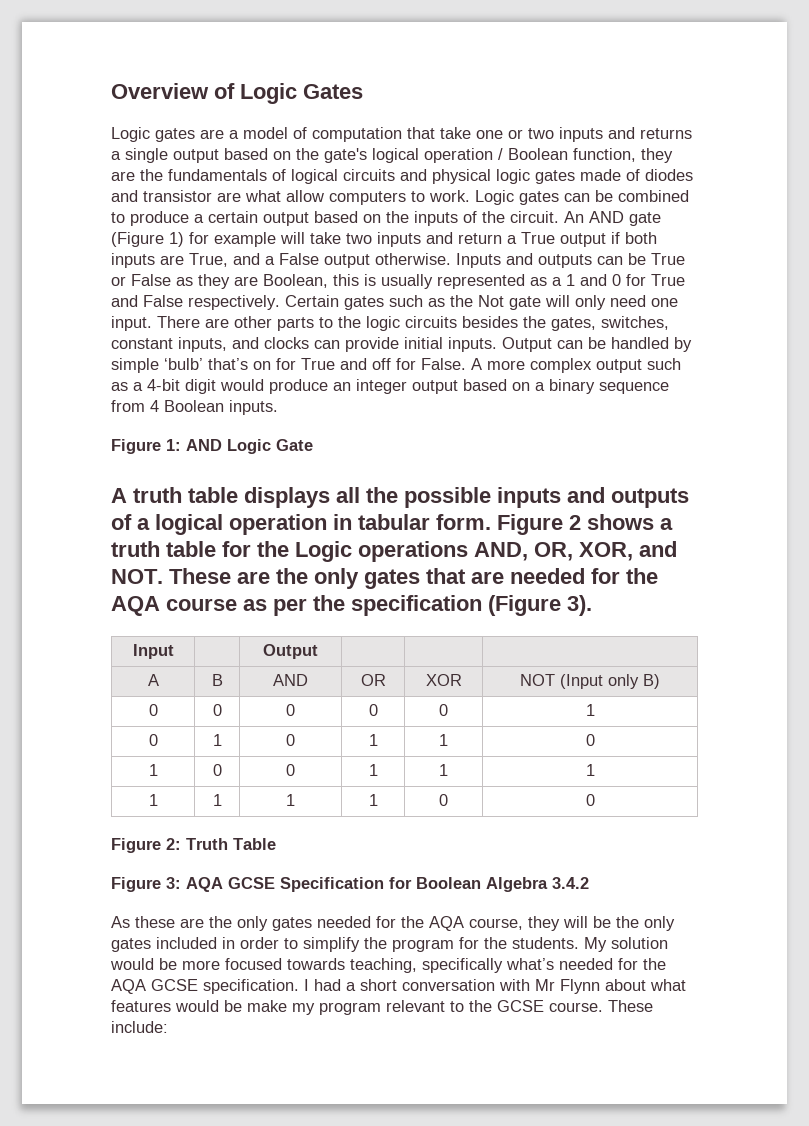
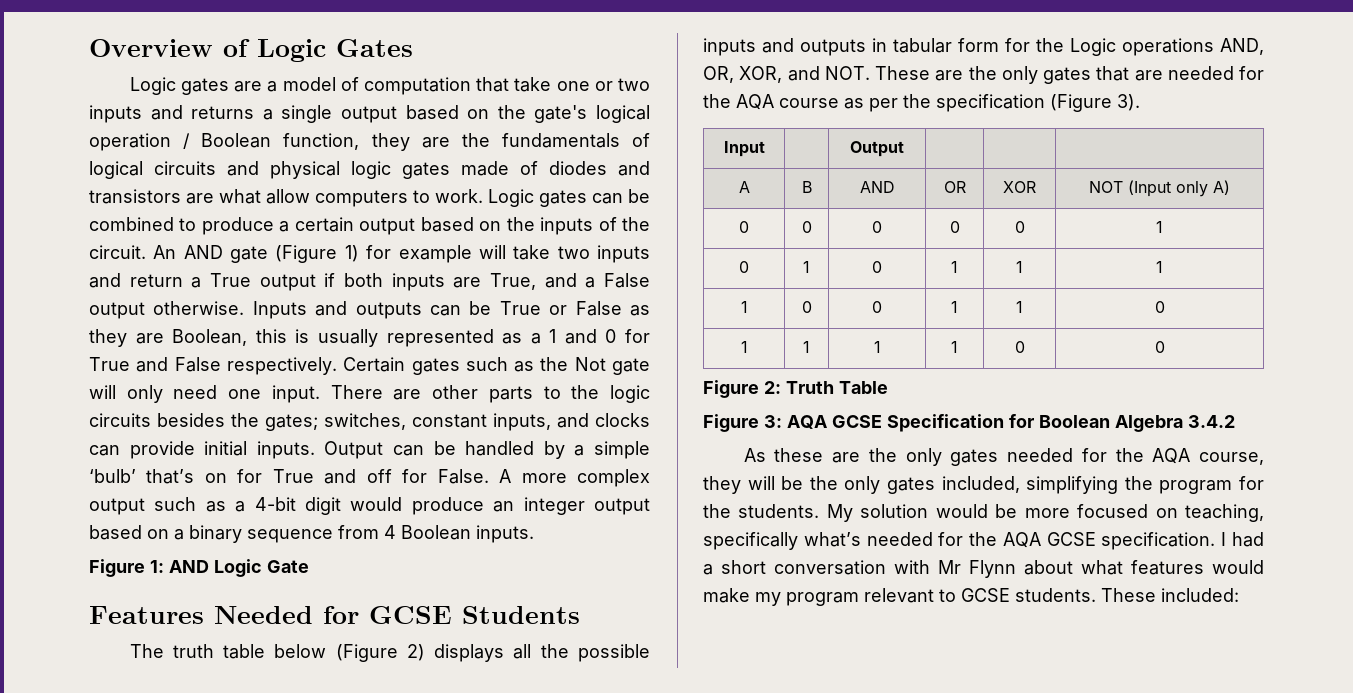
- Logic gates are a model of computation that take one or two inputs and returns a single output based on the gate's logical operation / Boolean function, they are the fundamentals of logical circuits and physical logic gates made of diodes and transistor are what allow computers to work.
+ Logic gates are a model of computation that take one or two inputs and returns a single output based on the gate's logical operation / Boolean function, they are the fundamentals of logical circuits and physical logic gates made of diodes and transistors are what allow computers to work.
- There are other parts to the logic circuits besides the gates, switches, constant inputs, and clocks can provide initial inputs.
+ There are other parts to the logic circuits besides the gates; switches, constant inputs, and clocks can provide initial inputs.
- Output can be handled by simple ‘bulb’ that’s on for True and off for False.
+ Output can be handled by a simple ‘bulb’ that’s on for True and off for False.
- A truth table displays all the possible inputs and outputs of a logical operation in tabular form. Figure 2 shows a truth table for the Logic operations AND, OR, XOR, and NOT. These are the only gates that are needed for the AQA course as per the specification (Figure 3).
+ Features Needed for GCSE Students
+ The truth table below (Figure 2) displays all the possible inputs and outputs in tabular form for the Logic operations AND, OR, XOR, and NOT. These are the only gates that are needed for the AQA course as per the specification (Figure 3).
- A | B | AND | OR | XOR | NOT (Input only B)
+ A | B | AND | OR | XOR | NOT (Input only A)
- 0 | 1 | 0 | 1 | 1 | 0
+ 0 | 1 | 0 | 1 | 1 | 1
- 1 | 0 | 0 | 1 | 1 | 1
+ 1 | 0 | 0 | 1 | 1 | 0
- As these are the only gates needed for the AQA course, they will be the only gates included in order to simplify the program for the students.
+ As these are the only gates needed for the AQA course, they will be the only gates included, simplifying the program for the students.
- My solution would be more focused towards teaching, specifically what’s needed for the AQA GCSE specification.
+ My solution would be more focused on teaching, specifically what’s needed for the AQA GCSE specification.
- I had a short conversation with Mr Flynn about what features would be make my program relevant to the GCSE course. These include:
+ I had a short conversation with Mr Flynn about what features would make my program relevant to GCSE students. These included:

